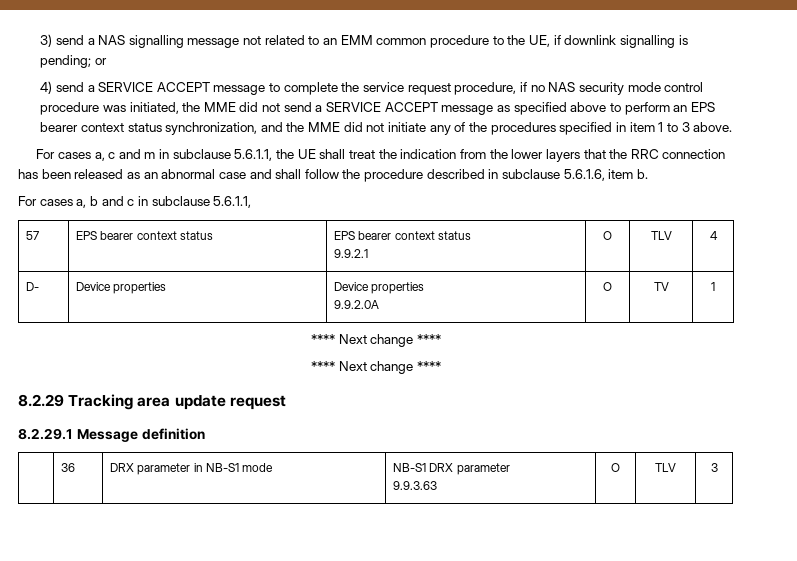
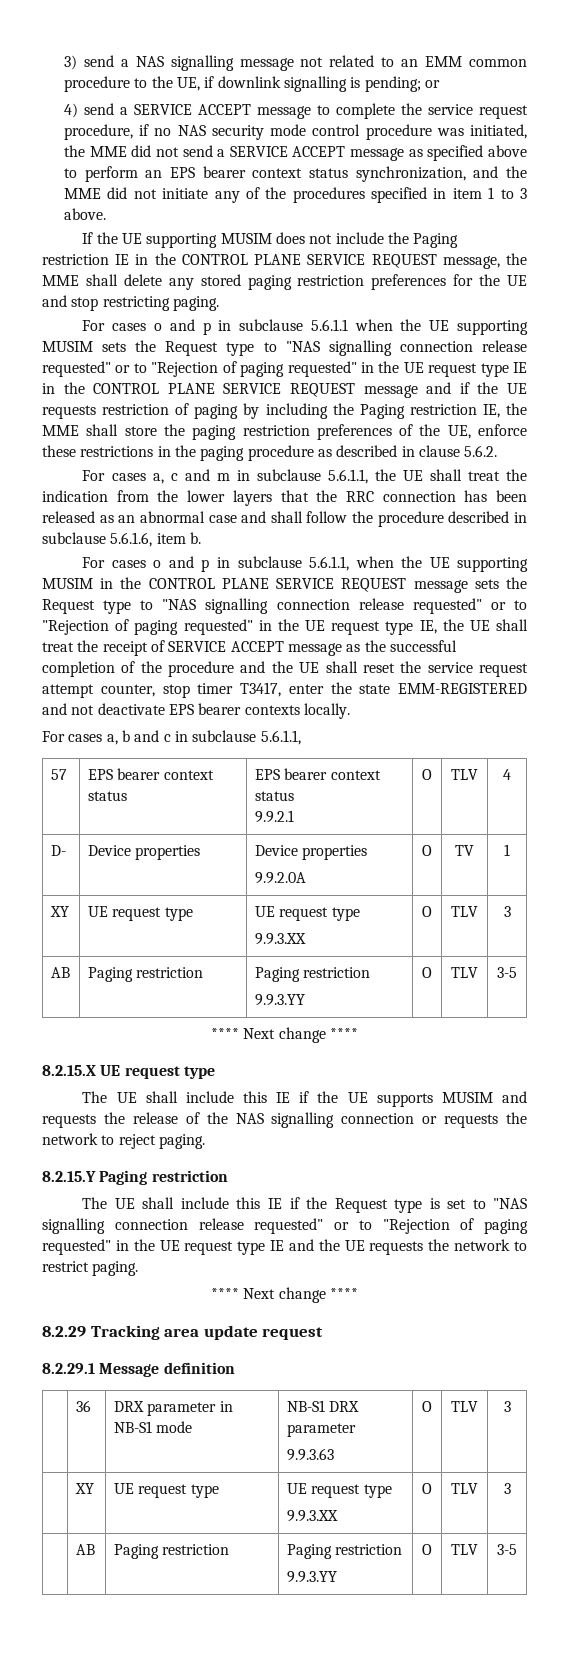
+ If the UE supporting MUSIM does not include the Paging restriction IE in the CONTROL PLANE SERVICE REQUEST message, the MME shall delete any stored paging restriction preferences for the UE and stop restricting paging.
+ For cases o and p in subclause 5.6.1.1 when the UE supporting MUSIM sets the Request type to "NAS signalling connection release requested" or to "Rejection of paging requested" in the UE request type IE in the CONTROL PLANE SERVICE REQUEST message and if the UE requests restriction of paging by including the Paging restriction IE, the MME shall store the paging restriction preferences of the UE, enforce these restrictions in the paging procedure as described in clause 5.6.2.
+ For cases o and p in subclause 5.6.1.1, when the UE supporting MUSIM in the CONTROL PLANE SERVICE REQUEST message sets the Request type to "NAS signalling connection release requested" or to "Rejection of paging requested" in the UE request type IE, the UE shall treat the receipt of SERVICE ACCEPT message as the successful completion of the procedure and the UE shall reset the service request attempt counter, stop timer T3417, enter the state EMM-REGISTERED and not deactivate EPS bearer contexts locally.
  D- | Device properties | Device properties
  9.9.2.0A | O | TV | 1
+ XY | UE request type | UE request type
+ 9.9.3.XX | O | TLV | 3
+ AB | Paging restriction | Paging restriction
+ 9.9.3.YY | O | TLV | 3-5
  **** Next change ****
+ 8.2.15.X UE request type
+ The UE shall include this IE if the UE supports MUSIM and requests the release of the NAS signalling connection or requests the network to reject paging.
+ 8.2.15.Y Paging restriction
+ The UE shall include this IE if the Request type is set to "NAS signalling connection release requested" or to "Rejection of paging requested" in the UE request type IE and the UE requests the network to restrict paging.
+ | XY | UE request type | UE request type
+ 9.9.3.XX | O | TLV | 3
+ | AB | Paging restriction | Paging restriction
+ 9.9.3.YY | O | TLV | 3-5

